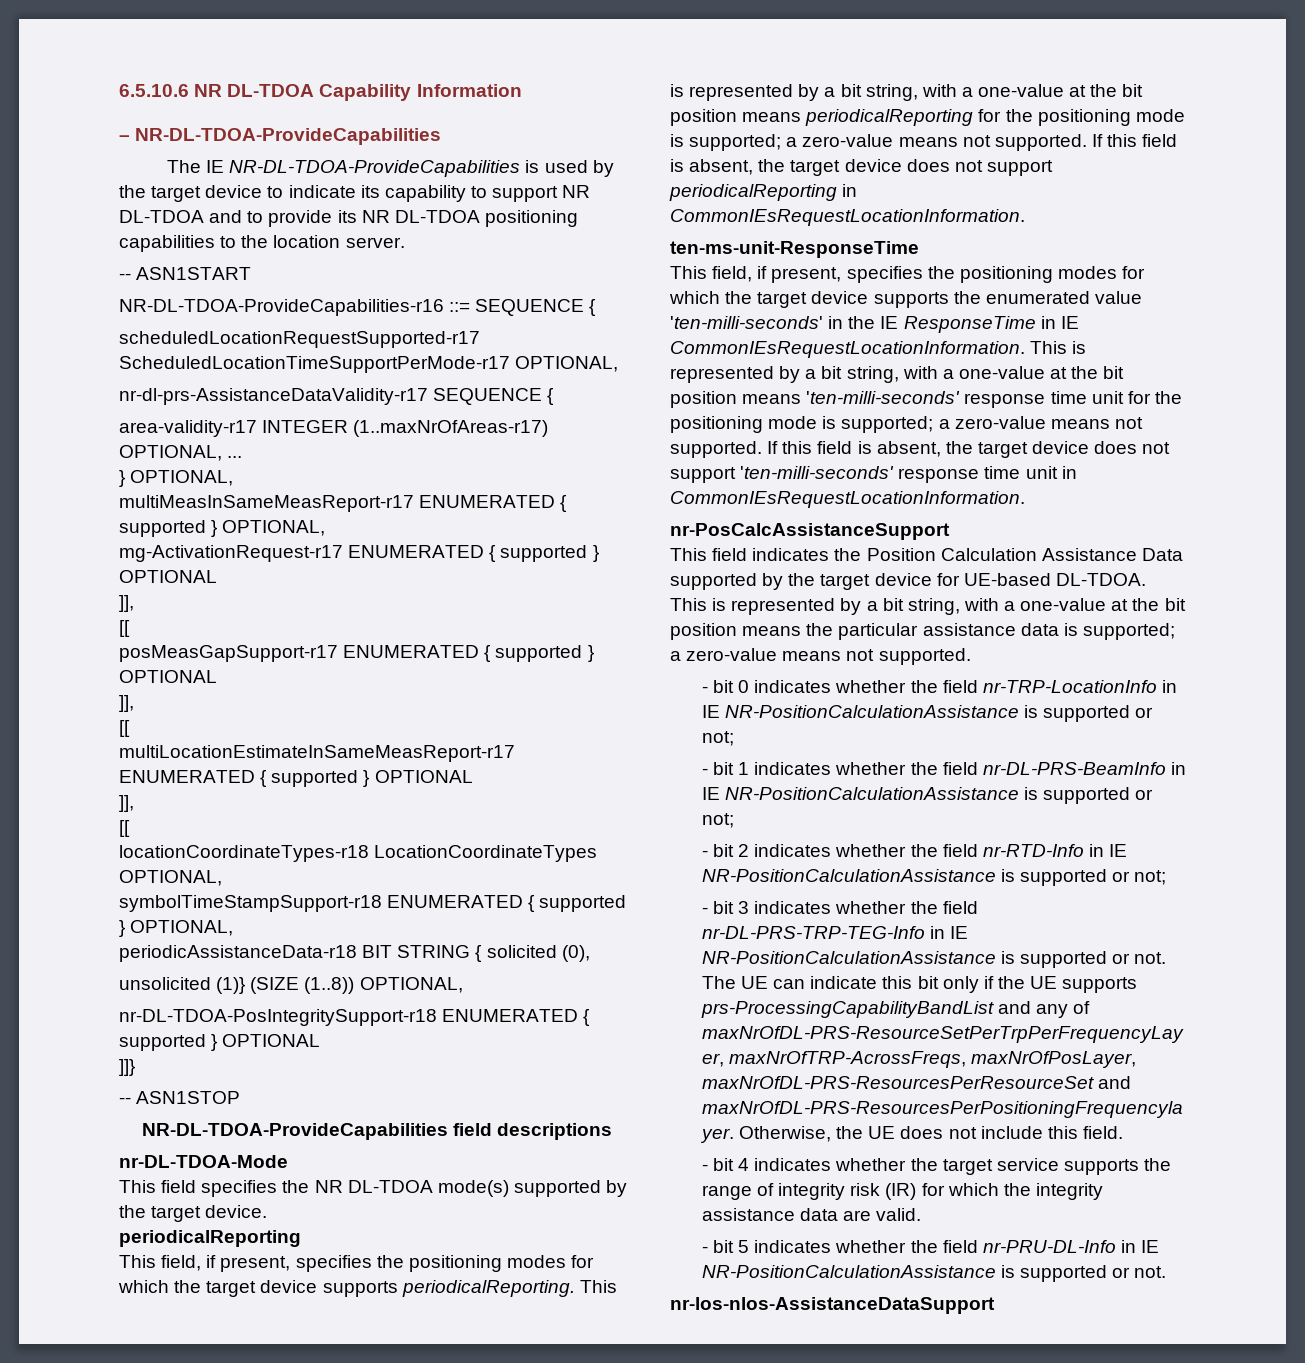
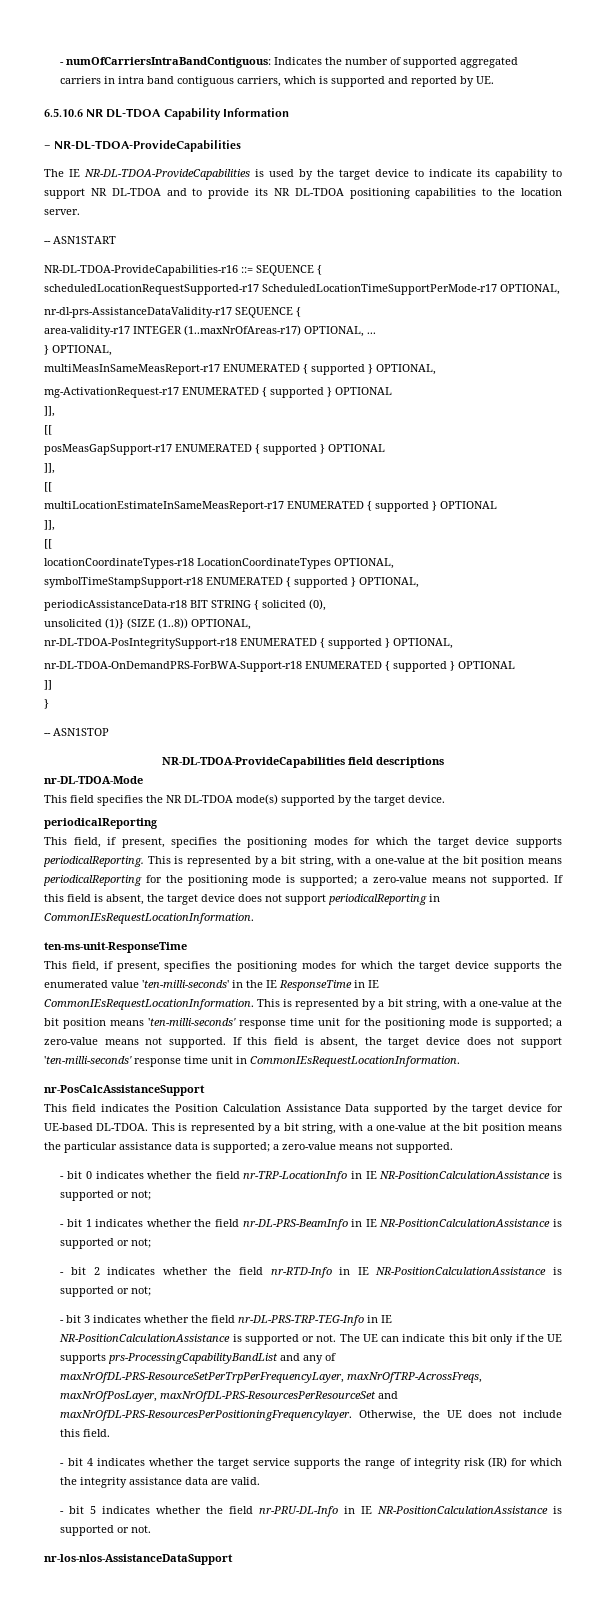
+ - numOfCarriersIntraBandContiguous: Indicates the number of supported aggregated carriers in intra band contiguous carriers, which is supported and reported by UE.
- nr-DL-TDOA-PosIntegritySupport-r18 ENUMERATED { supported } OPTIONAL
- ]]}
+ nr-DL-TDOA-PosIntegritySupport-r18 ENUMERATED { supported } OPTIONAL,
+ nr-DL-TDOA-OnDemandPRS-ForBWA-Support-r18 ENUMERATED { supported } OPTIONAL
+ ]]
+ }

